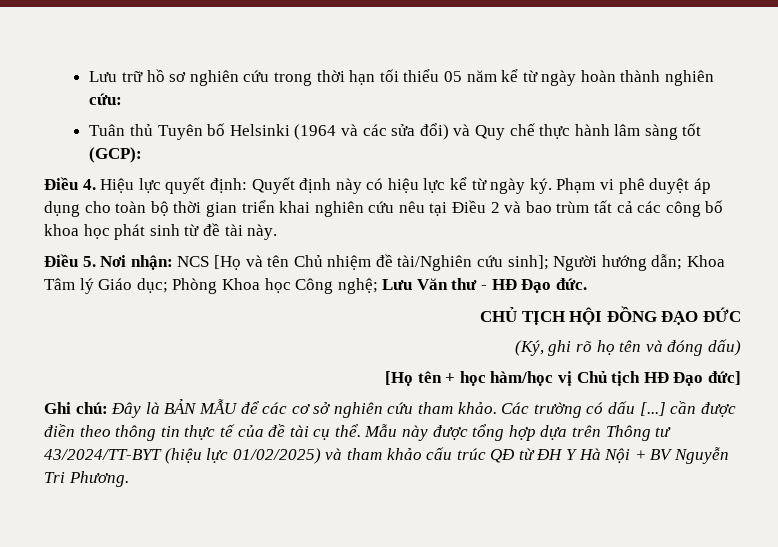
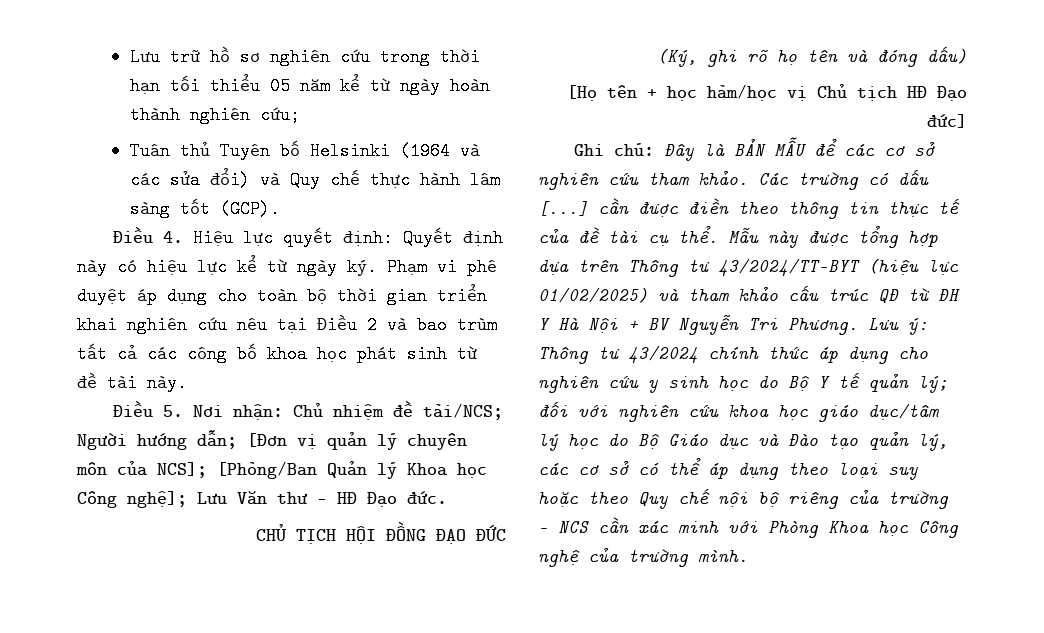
- Lưu trữ hồ sơ nghiên cứu trong thời hạn tối thiểu 05 năm kể từ ngày hoàn thành nghiên cứu:
+ Lưu trữ hồ sơ nghiên cứu trong thời hạn tối thiểu 05 năm kể từ ngày hoàn thành nghiên cứu;
- Tuân thủ Tuyên bố Helsinki (1964 và các sửa đổi) và Quy chế thực hành lâm sàng tốt (GCP):
+ Tuân thủ Tuyên bố Helsinki (1964 và các sửa đổi) và Quy chế thực hành lâm sàng tốt (GCP).
- Điều 5. Nơi nhận: NCS [Họ và tên Chủ nhiệm đề tài/Nghiên cứu sinh]; Người hướng dẫn; Khoa Tâm lý Giáo dục; Phòng Khoa học Công nghệ; Lưu Văn thư - HĐ Đạo đức.
+ Điều 5. Nơi nhận: Chủ nhiệm đề tài/NCS; Người hướng dẫn; [Đơn vị quản lý chuyên môn của NCS]; [Phòng/Ban Quản lý Khoa học Công nghệ]; Lưu Văn thư - HĐ Đạo đức.
+ Lưu ý: Thông tư 43/2024 chính thức áp dụng cho nghiên cứu y sinh học do Bộ Y tế quản lý; đối với nghiên cứu khoa học giáo dục/tâm lý học do Bộ Giáo dục và Đào tạo quản lý, các cơ sở có thể áp dụng theo loại suy hoặc theo Quy chế nội bộ riêng của trường — NCS cần xác minh với Phòng Khoa học Công nghệ của trường mình.

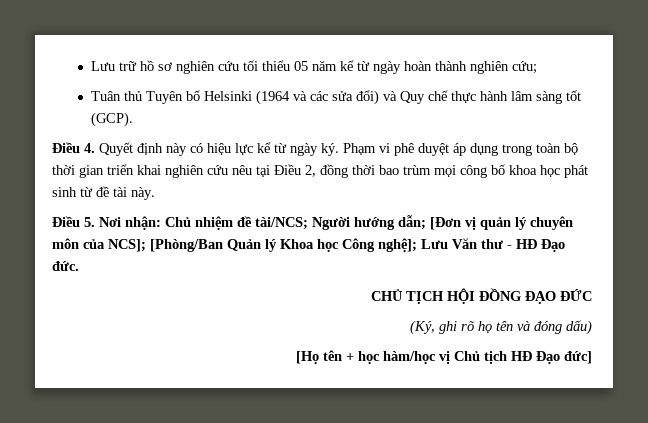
- Lưu trữ hồ sơ nghiên cứu trong thời hạn tối thiểu 05 năm kể từ ngày hoàn thành nghiên cứu;
+ Lưu trữ hồ sơ nghiên cứu tối thiểu 05 năm kể từ ngày hoàn thành nghiên cứu;
- Điều 4. Hiệu lực quyết định: Quyết định này có hiệu lực kể từ ngày ký.
+ Điều 4. Quyết định này có hiệu lực kể từ ngày ký.
- Phạm vi phê duyệt áp dụng cho toàn bộ thời gian triển khai nghiên cứu nêu tại Điều 2 và bao trùm tất cả các công bố khoa học phát sinh từ đề tài này.
+ Phạm vi phê duyệt áp dụng trong toàn bộ thời gian triển khai nghiên cứu nêu tại Điều 2, đồng thời bao trùm mọi công bố khoa học phát sinh từ đề tài này.
- Ghi chú: Đây là BẢN MẪU để các cơ sở nghiên cứu tham khảo. Các trường có dấu [...] cần được điền theo thông tin thực tế của đề tài cụ thể. Mẫu này được tổng hợp dựa trên Thông tư 43/2024/TT-BYT (hiệu lực 01/02/2025) và tham khảo cấu trúc QĐ từ ĐH Y Hà Nội + BV Nguyễn Tri Phương. Lưu ý: Thông tư 43/2024 chính thức áp dụng cho nghiên cứu y sinh học do Bộ Y tế quản lý; đối với nghiên cứu khoa học giáo dục/tâm lý học do Bộ Giáo dục và Đào tạo quản lý, các cơ sở có thể áp dụng theo loại suy hoặc theo Quy chế nội bộ riêng của trường — NCS cần xác minh với Phòng Khoa học Công nghệ của trường mình.

